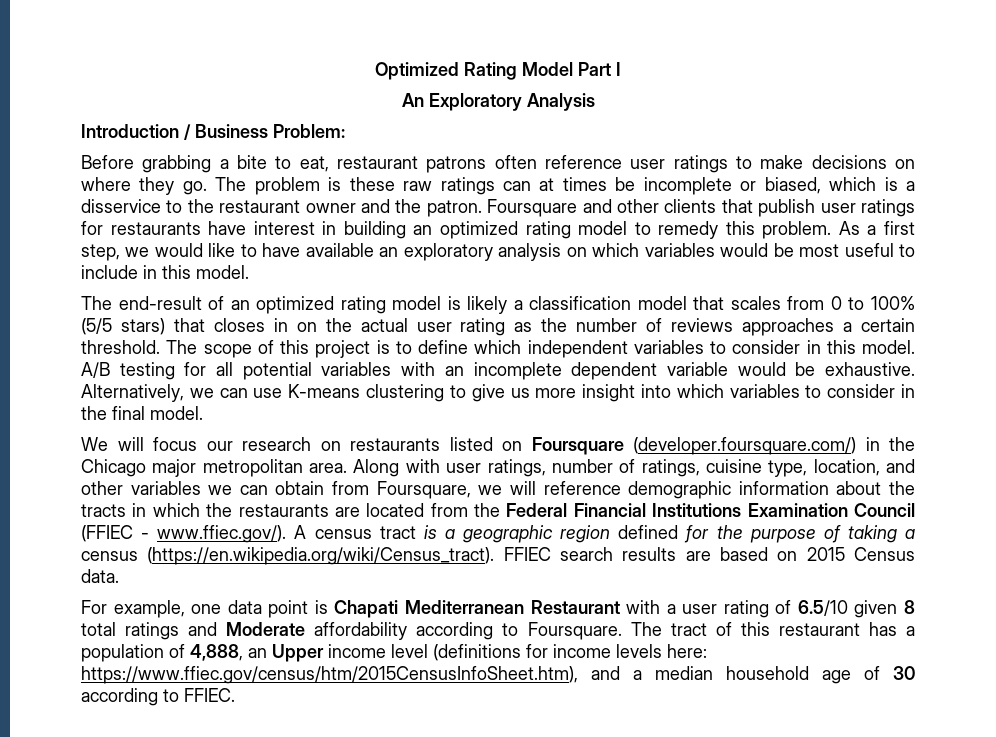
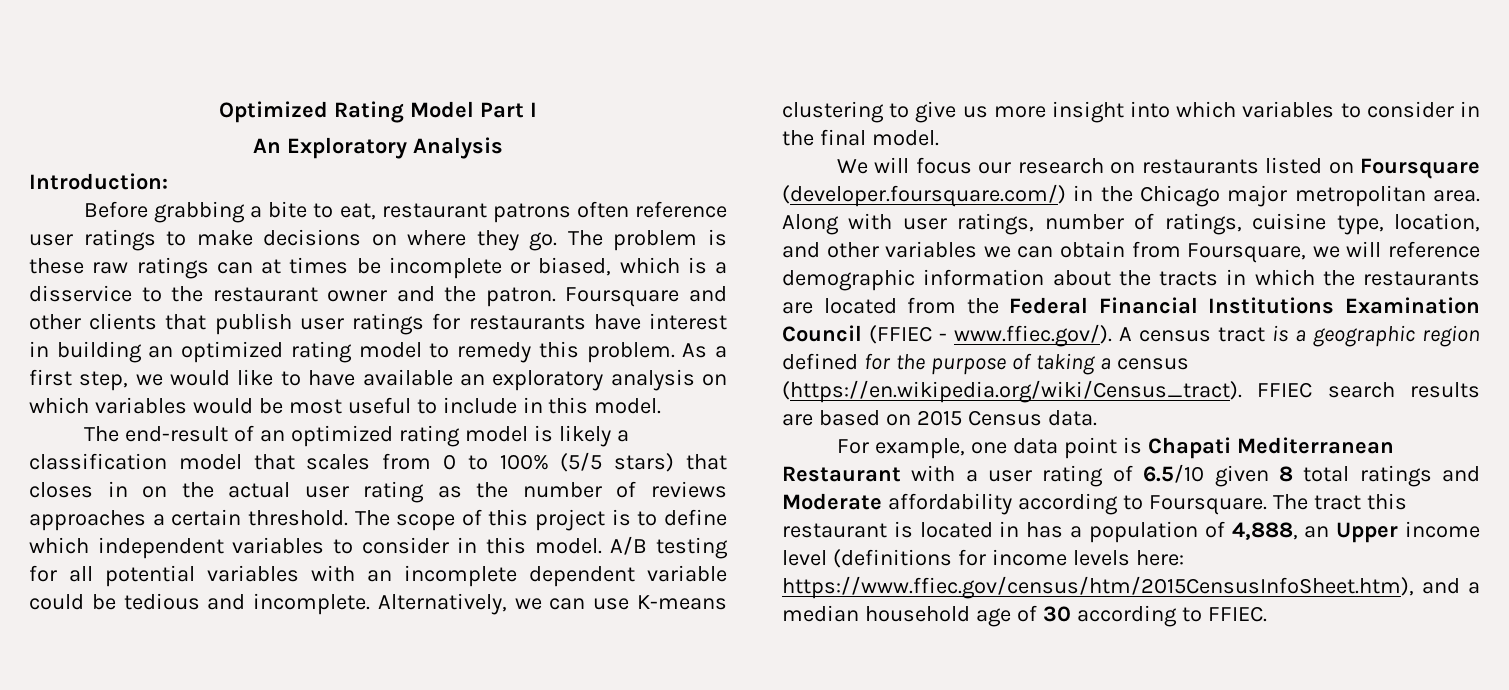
- Introduction / Business Problem:
+ Introduction:
- A/B testing for all potential variables with an incomplete dependent variable would be exhaustive.
+ A/B testing for all potential variables with an incomplete dependent variable could be tedious and incomplete.
- The tract of this restaurant has a population of 4,888, an Upper income level (definitions for income levels here: https://www.ffiec.gov/census/htm/2015CensusInfoSheet.htm), and a median household age of 30 according to FFIEC.
+ The tract this restaurant is located in has a population of 4,888, an Upper income level (definitions for income levels here: https://www.ffiec.gov/census/htm/2015CensusInfoSheet.htm), and a median household age of 30 according to FFIEC.

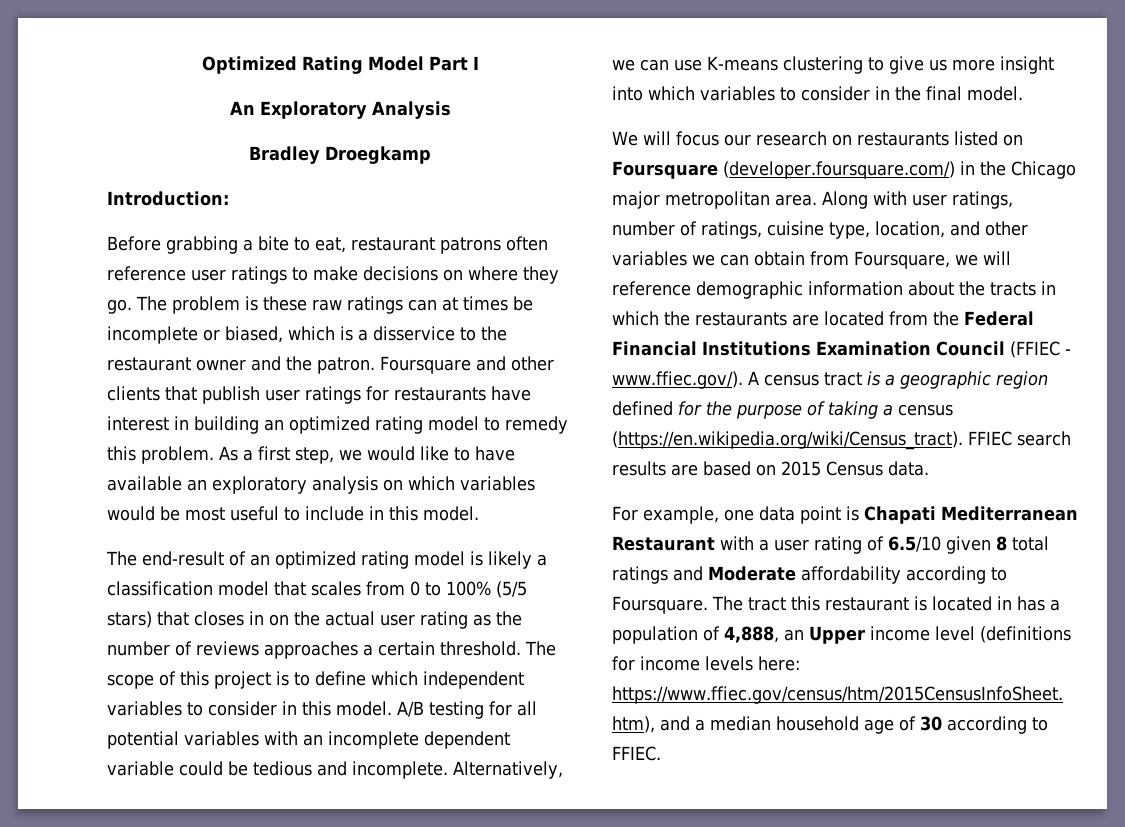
+ Bradley Droegkamp

